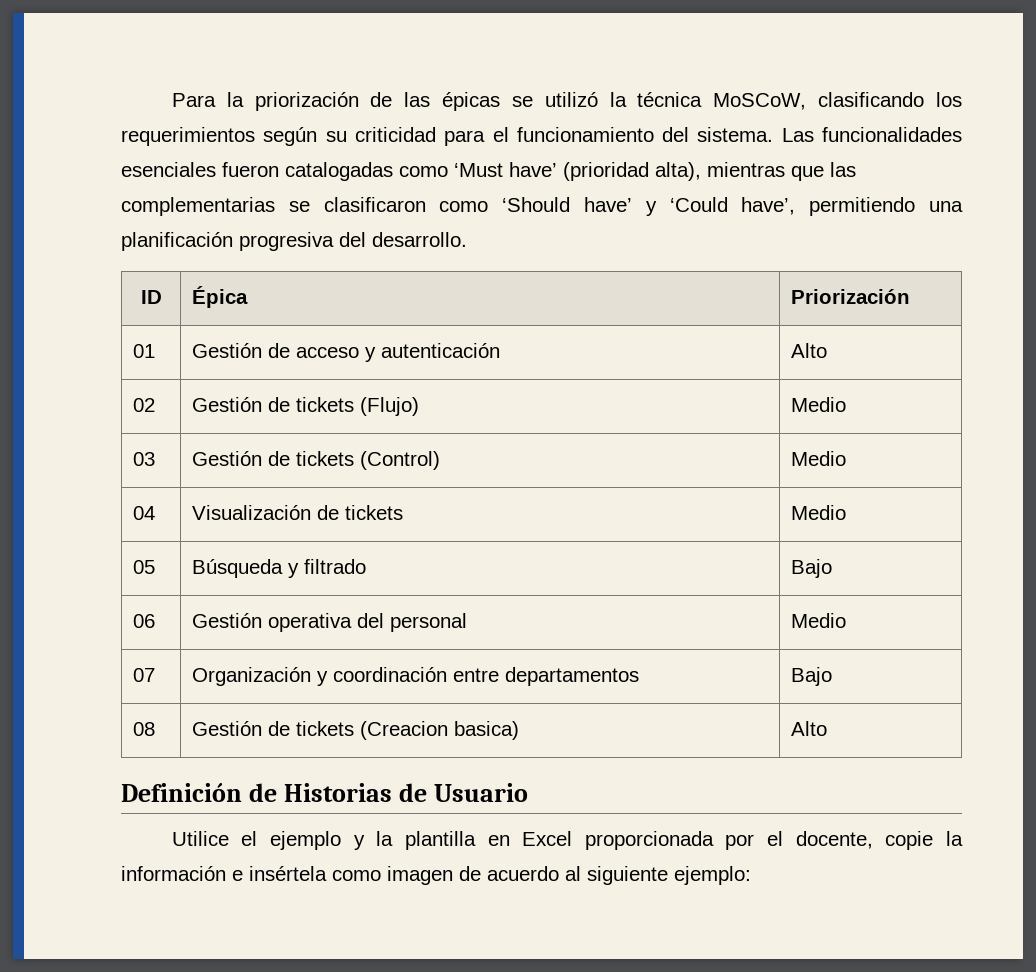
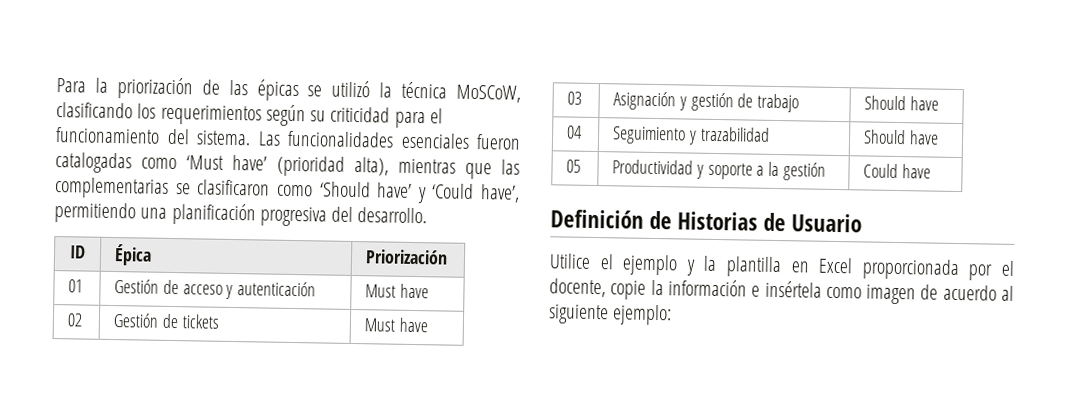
- 01 | Gestión de acceso y autenticación | Alto
+ 01 | Gestión de acceso y autenticación | Must have
- 02 | Gestión de tickets (Flujo) | Medio
+ 02 | Gestión de tickets | Must have
- 03 | Gestión de tickets (Control) | Medio
- 04 | Visualización de tickets | Medio
- 05 | Búsqueda y filtrado | Bajo
- 06 | Gestión operativa del personal | Medio
- 07 | Organización y coordinación entre departamentos | Bajo
- 08 | Gestión de tickets (Creacion basica) | Alto
+ 03 | Asignación y gestión de trabajo | Should have
+ 04 | Seguimiento y trazabilidad | Should have
+ 05 | Productividad y soporte a la gestión | Could have

